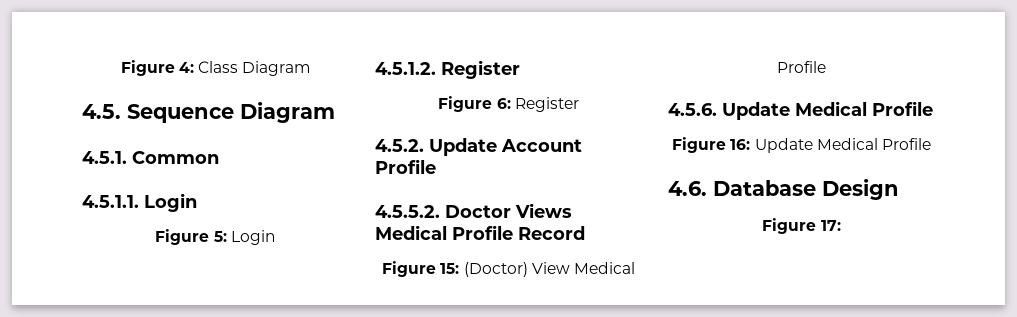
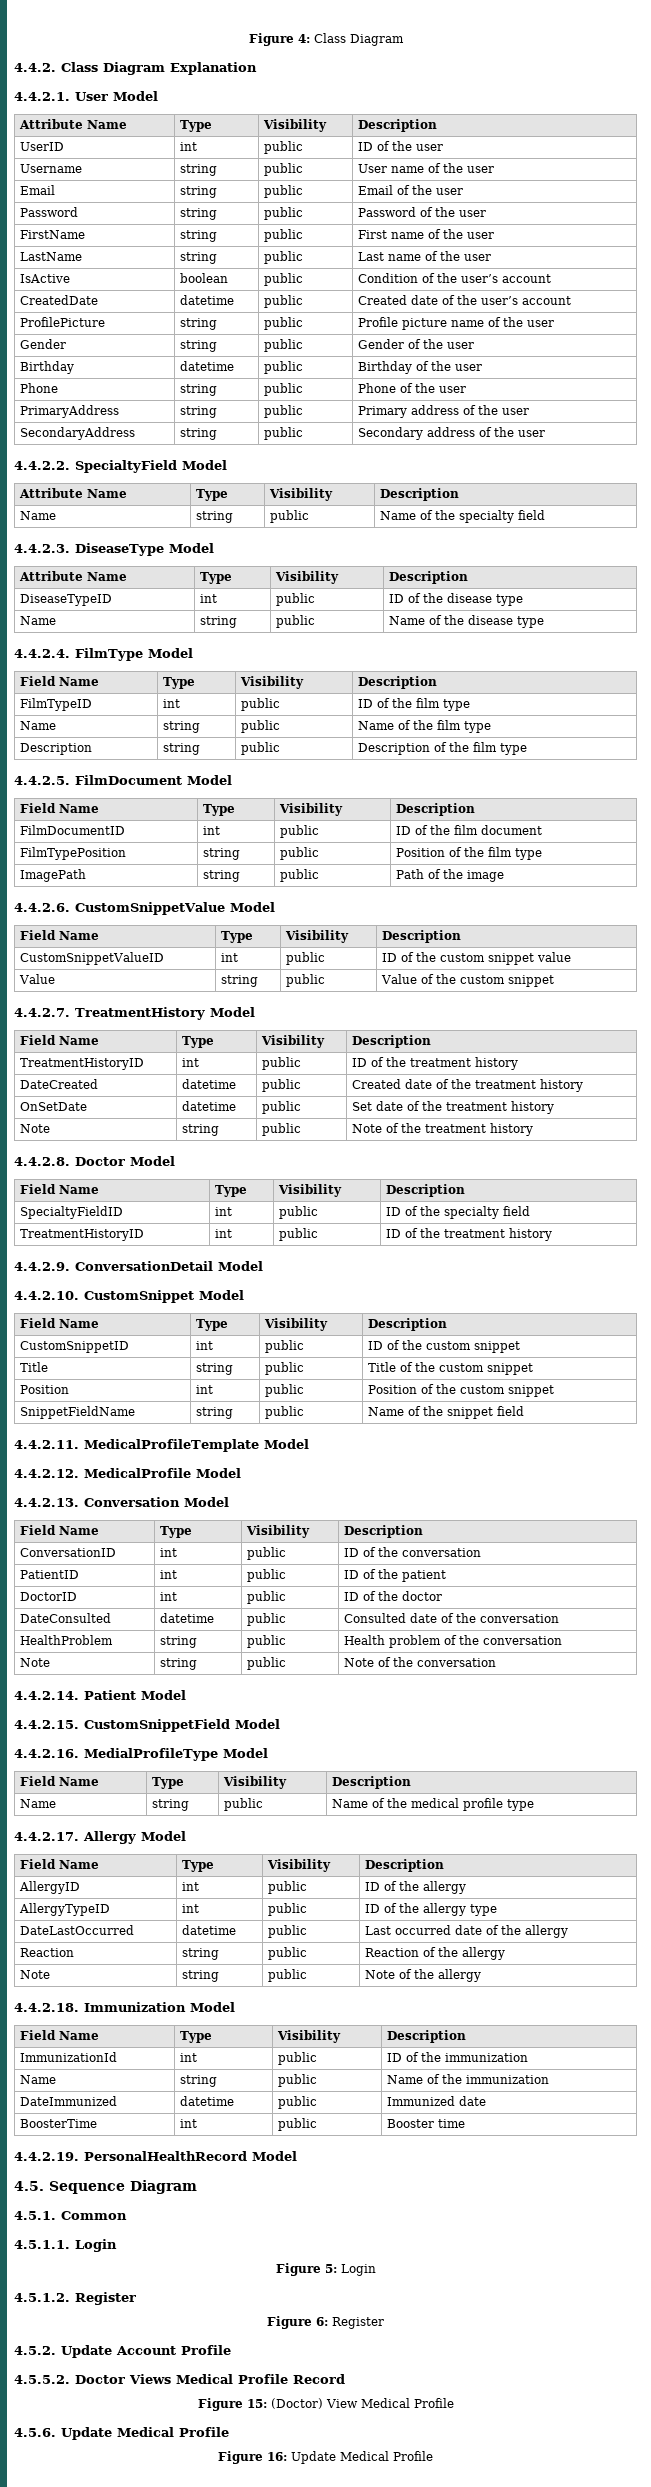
+ 4.4.2. Class Diagram Explanation
+ 4.4.2.1. User Model
+ Attribute Name | Type | Visibility | Description
+ UserID | int | public | ID of the user
+ Username | string | public | User name of the user
+ Email | string | public | Email of the user
+ Password | string | public | Password of the user
+ FirstName | string | public | First name of the user
+ LastName | string | public | Last name of the user
+ IsActive | boolean | public | Condition of the user’s account
+ CreatedDate | datetime | public | Created date of the user’s account
+ ProfilePicture | string | public | Profile picture name of the user
+ Gender | string | public | Gender of the user
+ Birthday | datetime | public | Birthday of the user
+ Phone | string | public | Phone of the user
+ PrimaryAddress | string | public | Primary address of the user
+ SecondaryAddress | string | public | Secondary address of the user
+ 4.4.2.2. SpecialtyField Model
+ Attribute Name | Type | Visibility | Description
+ Name | string | public | Name of the specialty field
+ 4.4.2.3. DiseaseType Model
+ Attribute Name | Type | Visibility | Description
+ DiseaseTypeID | int | public | ID of the disease type
+ Name | string | public | Name of the disease type
+ 4.4.2.4. FilmType Model
+ Field Name | Type | Visibility | Description
+ FilmTypeID | int | public | ID of the film type
+ Name | string | public | Name of the film type
+ Description | string | public | Description of the film type
+ 4.4.2.5. FilmDocument Model
+ Field Name | Type | Visibility | Description
+ FilmDocumentID | int | public | ID of the film document
+ FilmTypePosition | string | public | Position of the film type
+ ImagePath | string | public | Path of the image
+ 4.4.2.6. CustomSnippetValue Model
+ Field Name | Type | Visibility | Description
+ CustomSnippetValueID | int | public | ID of the custom snippet value
+ Value | string | public | Value of the custom snippet
+ 4.4.2.7. TreatmentHistory Model
+ Field Name | Type | Visibility | Description
+ TreatmentHistoryID | int | public | ID of the treatment history
+ DateCreated | datetime | public | Created date of the treatment history
+ OnSetDate | datetime | public | Set date of the treatment history
+ Note | string | public | Note of the treatment history
+ 4.4.2.8. Doctor Model
+ Field Name | Type | Visibility | Description
+ SpecialtyFieldID | int | public | ID of the specialty field
+ TreatmentHistoryID | int | public | ID of the treatment history
+ 4.4.2.9. ConversationDetail Model
+ 4.4.2.10. CustomSnippet Model
+ Field Name | Type | Visibility | Description
+ CustomSnippetID | int | public | ID of the custom snippet
+ Title | string | public | Title of the custom snippet
+ Position | int | public | Position of the custom snippet
+ SnippetFieldName | string | public | Name of the snippet field
+ 4.4.2.11. MedicalProfileTemplate Model
+ 4.4.2.12. MedicalProfile Model
+ 4.4.2.13. Conversation Model
+ Field Name | Type | Visibility | Description
+ ConversationID | int | public | ID of the conversation
+ PatientID | int | public | ID of the patient
+ DoctorID | int | public | ID of the doctor
+ DateConsulted | datetime | public | Consulted date of the conversation
+ HealthProblem | string | public | Health problem of the conversation
+ Note | string | public | Note of the conversation
+ 4.4.2.14. Patient Model
+ 4.4.2.15. CustomSnippetField Model
+ 4.4.2.16. MedialProfileType Model
+ Field Name | Type | Visibility | Description
+ Name | string | public | Name of the medical profile type
+ 4.4.2.17. Allergy Model
+ Field Name | Type | Visibility | Description
+ AllergyID | int | public | ID of the allergy
+ AllergyTypeID | int | public | ID of the allergy type
+ DateLastOccurred | datetime | public | Last occurred date of the allergy
+ Reaction | string | public | Reaction of the allergy
+ Note | string | public | Note of the allergy
+ 4.4.2.18. Immunization Model
+ Field Name | Type | Visibility | Description
+ ImmunizationId | int | public | ID of the immunization
+ Name | string | public | Name of the immunization
+ DateImmunized | datetime | public | Immunized date
+ BoosterTime | int | public | Booster time
+ 4.4.2.19. PersonalHealthRecord Model
- 4.6. Database Design
- Figure 17:

